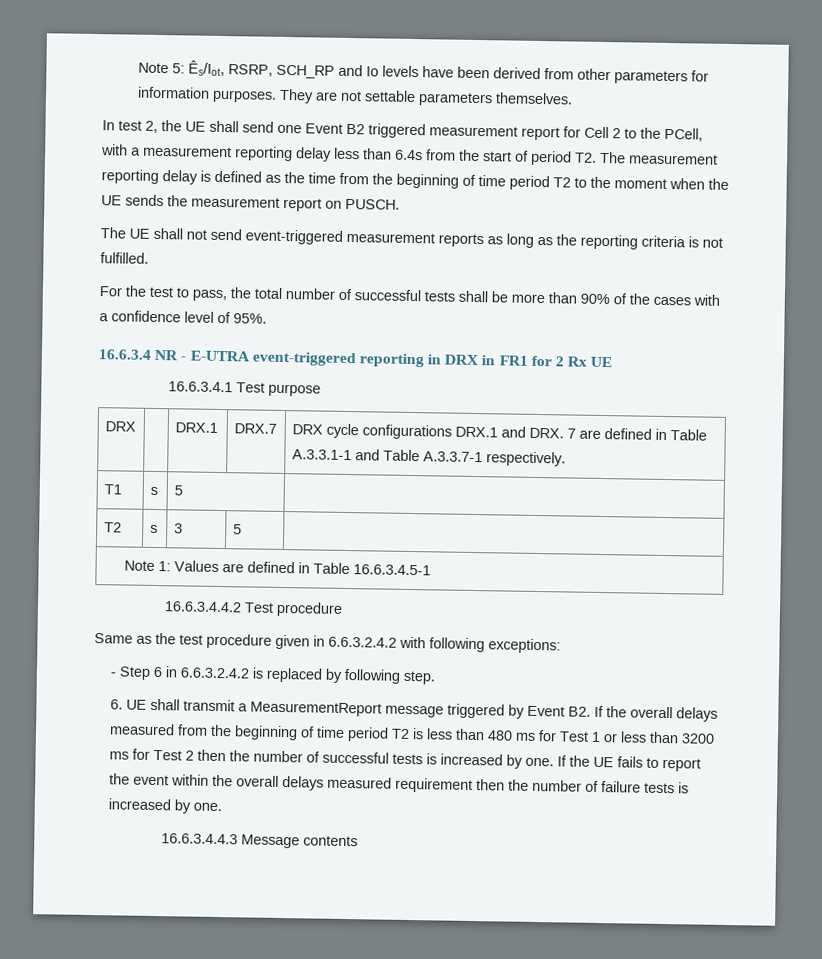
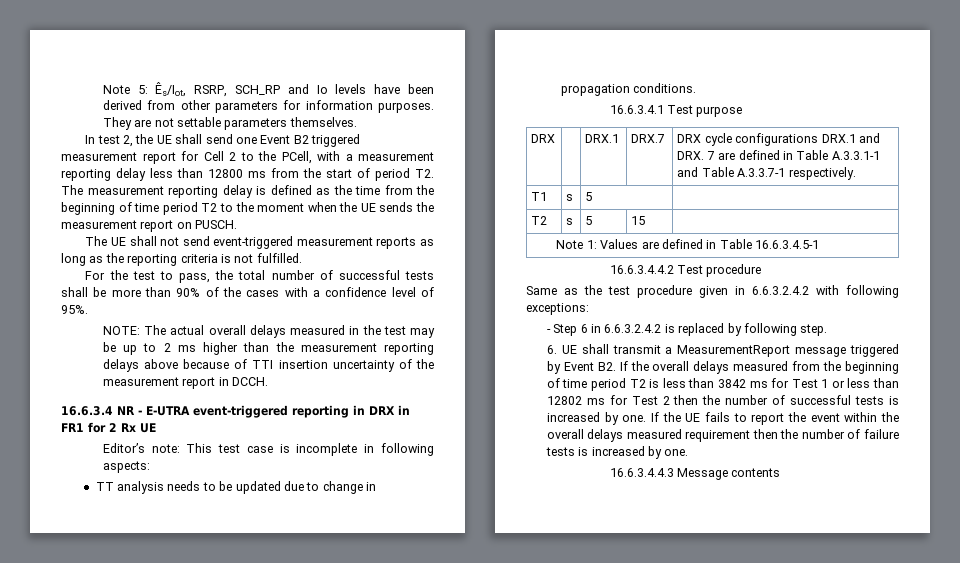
- In test 2, the UE shall send one Event B2 triggered measurement report for Cell 2 to the PCell, with a measurement reporting delay less than 6.4s from the start of period T2. The measurement reporting delay is defined as the time from the beginning of time period T2 to the moment when the UE sends the measurement report on PUSCH.
+ In test 2, the UE shall send one Event B2 triggered measurement report for Cell 2 to the PCell, with a measurement reporting delay less than 12800 ms from the start of period T2. The measurement reporting delay is defined as the time from the beginning of time period T2 to the moment when the UE sends the measurement report on PUSCH.
+ NOTE: The actual overall delays measured in the test may be up to 2 ms higher than the measurement reporting delays above because of TTI insertion uncertainty of the measurement report in DCCH.
+ Editor’s note: This test case is incomplete in following aspects:
+ TT analysis needs to be updated due to change in propagation conditions.
- T2 | s | 3 | 5 |
+ T2 | s | 5 | 15 |
- 6. UE shall transmit a MeasurementReport message triggered by Event B2. If the overall delays measured from the beginning of time period T2 is less than 480 ms for Test 1 or less than 3200 ms for Test 2 then the number of successful tests is increased by one.
+ 6. UE shall transmit a MeasurementReport message triggered by Event B2. If the overall delays measured from the beginning of time period T2 is less than 3842 ms for Test 1 or less than 12802 ms for Test 2 then the number of successful tests is increased by one.

